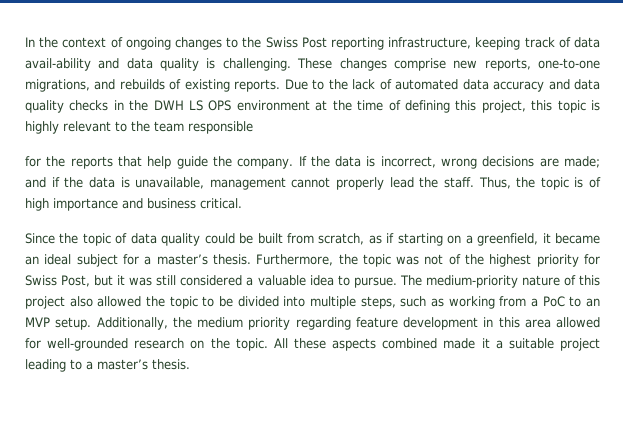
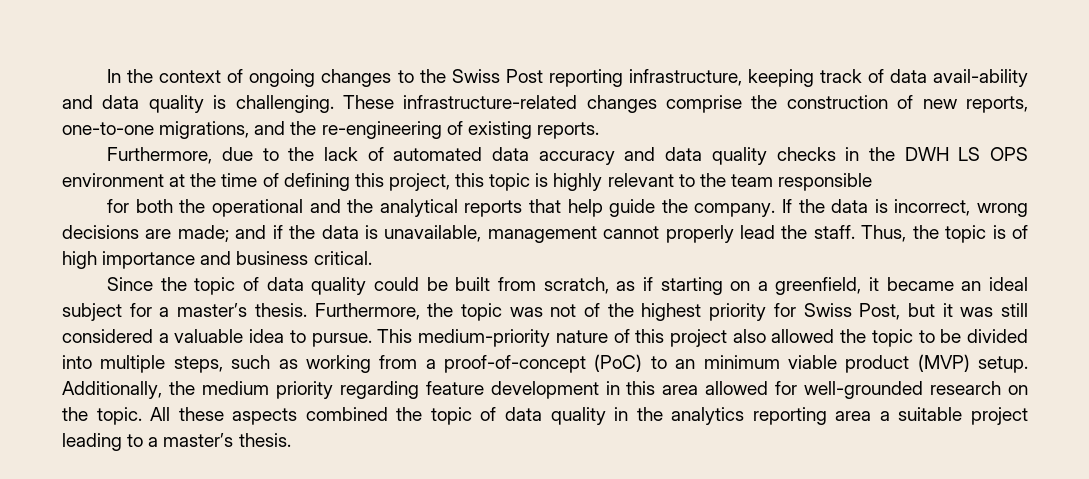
- These changes comprise new reports, one-to-one migrations, and rebuilds of existing reports. Due to the lack of automated data accuracy and data quality checks in the DWH LS OPS environment at the time of defining this project, this topic is highly relevant to the team responsible
+ These infrastructure-related changes comprise the construction of new reports, one-to-one migrations, and the re-engineering of existing reports.
+ Furthermore, due to the lack of automated data accuracy and data quality checks in the DWH LS OPS environment at the time of defining this project, this topic is highly relevant to the team responsible
- for the reports that help guide the company.
+ for both the operational and the analytical reports that help guide the company.
- The medium-priority nature of this project also allowed the topic to be divided into multiple steps, such as working from a PoC to an MVP setup.
+ This medium-priority nature of this project also allowed the topic to be divided into multiple steps, such as working from a proof-of-concept (PoC) to an minimum viable product (MVP) setup.
- All these aspects combined made it a suitable project leading to a master’s thesis.
+ All these aspects combined the topic of data quality in the analytics reporting area a suitable project leading to a master’s thesis.

